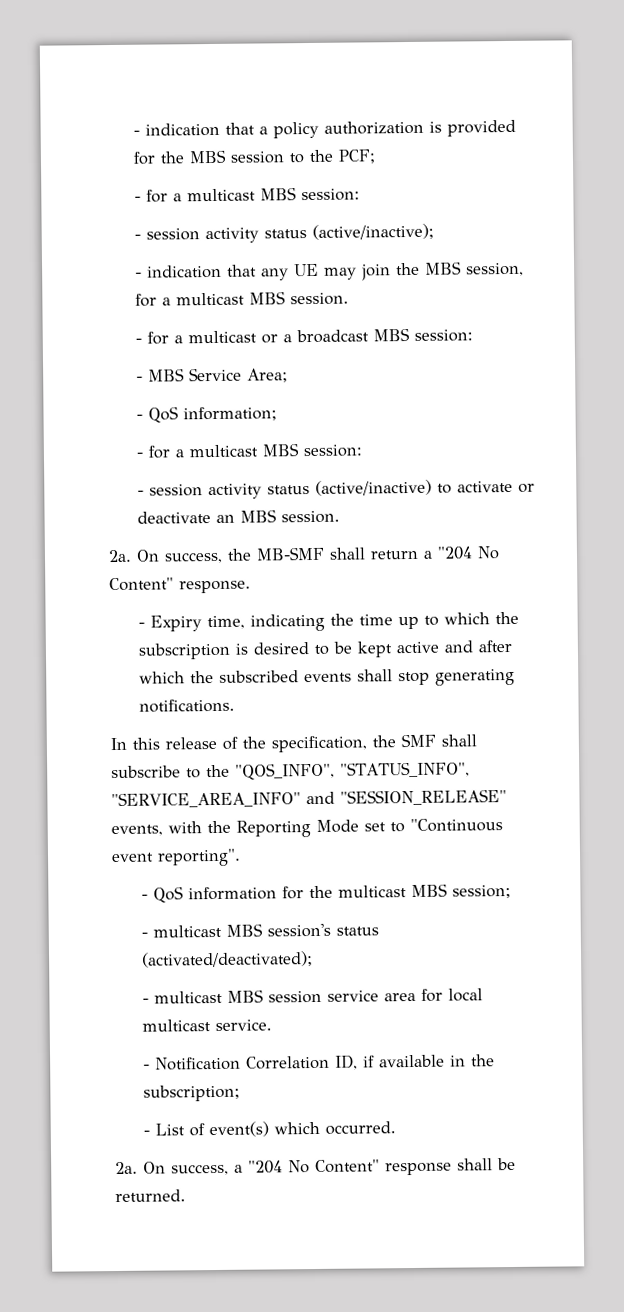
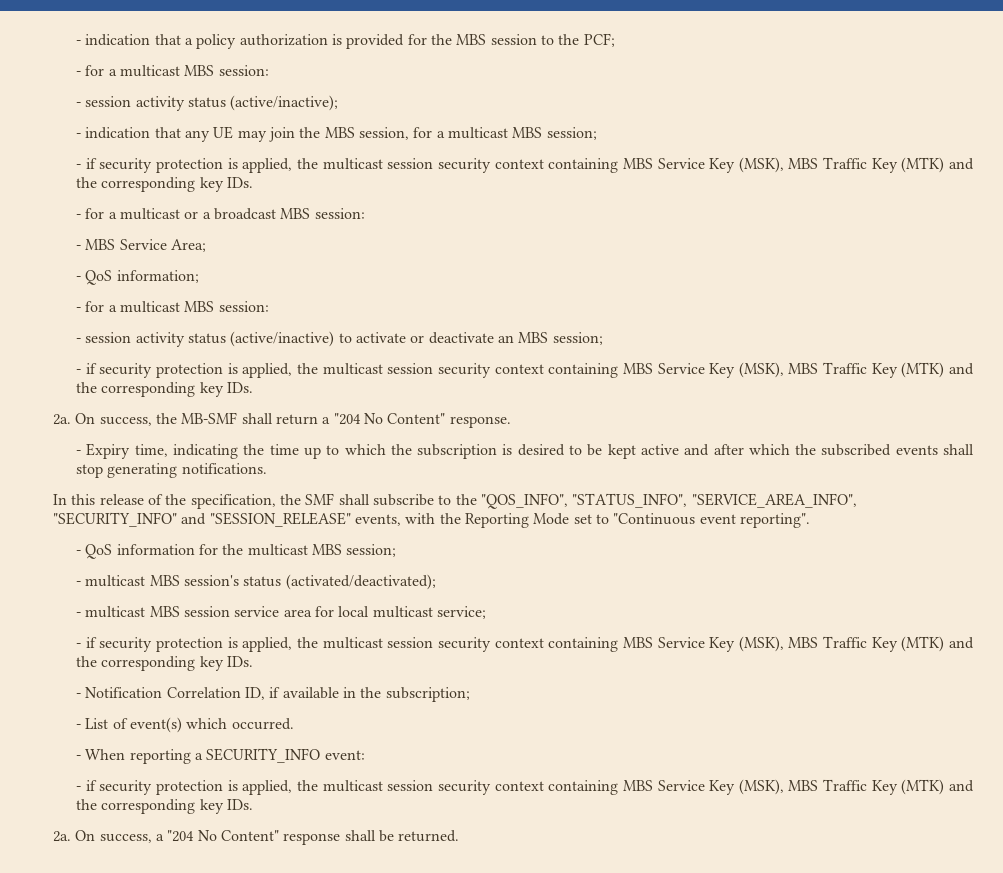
- - indication that any UE may join the MBS session, for a multicast MBS session.
+ - indication that any UE may join the MBS session, for a multicast MBS session;
+ - if security protection is applied, the multicast session security context containing MBS Service Key (MSK), MBS Traffic Key (MTK) and the corresponding key IDs.
- - session activity status (active/inactive) to activate or deactivate an MBS session.
+ - session activity status (active/inactive) to activate or deactivate an MBS session;
+ - if security protection is applied, the multicast session security context containing MBS Service Key (MSK), MBS Traffic Key (MTK) and the corresponding key IDs.
- In this release of the specification, the SMF shall subscribe to the "QOS_INFO", "STATUS_INFO", "SERVICE_AREA_INFO" and "SESSION_RELEASE" events, with the Reporting Mode set to "Continuous event reporting".
+ In this release of the specification, the SMF shall subscribe to the "QOS_INFO", "STATUS_INFO", "SERVICE_AREA_INFO", "SECURITY_INFO" and "SESSION_RELEASE" events, with the Reporting Mode set to "Continuous event reporting".
- - multicast MBS session service area for local multicast service.
+ - multicast MBS session service area for local multicast service;
+ - if security protection is applied, the multicast session security context containing MBS Service Key (MSK), MBS Traffic Key (MTK) and the corresponding key IDs.
+ - When reporting a SECURITY_INFO event:
+ - if security protection is applied, the multicast session security context containing MBS Service Key (MSK), MBS Traffic Key (MTK) and the corresponding key IDs.

